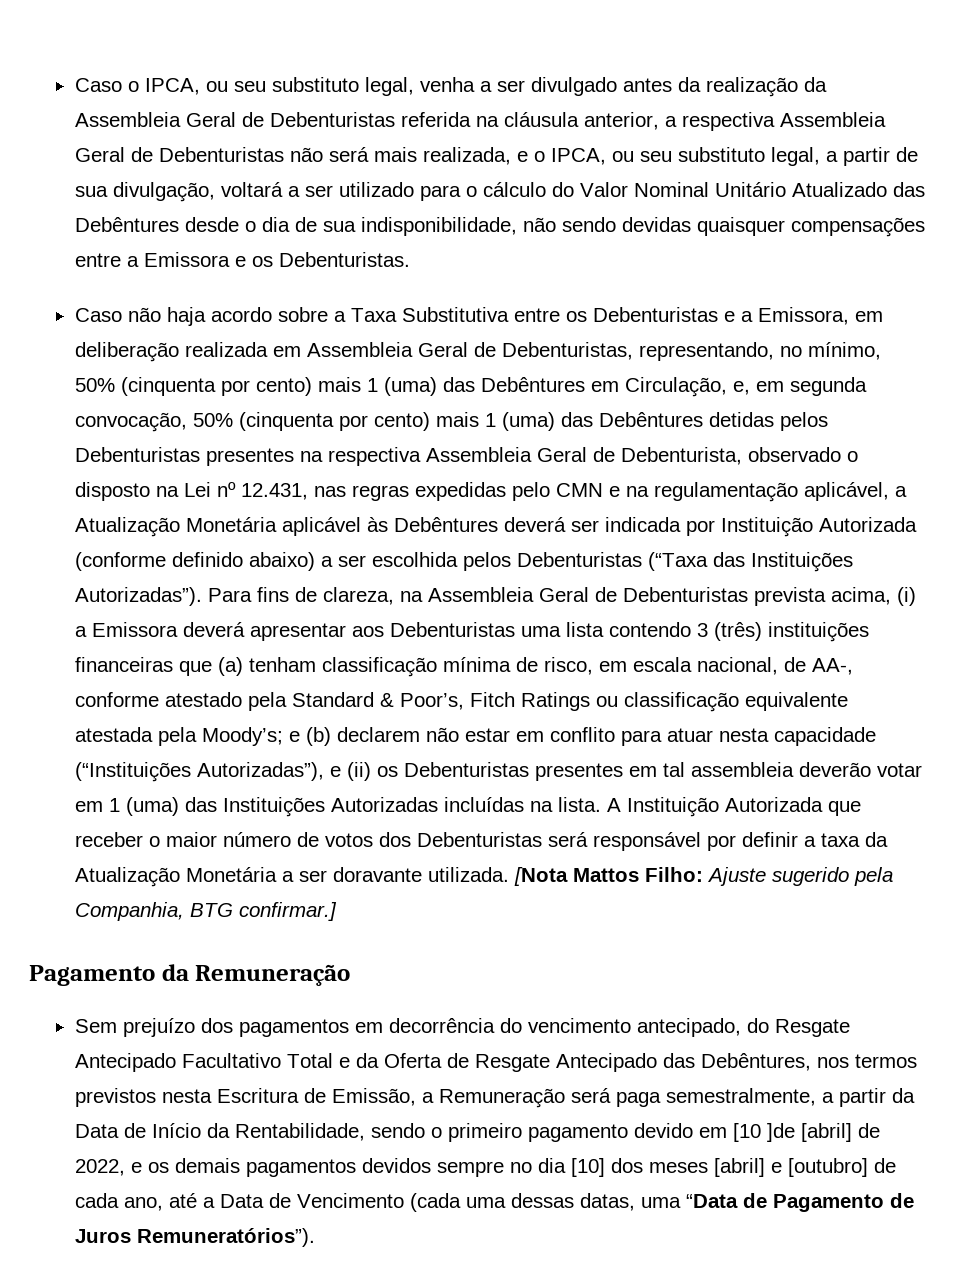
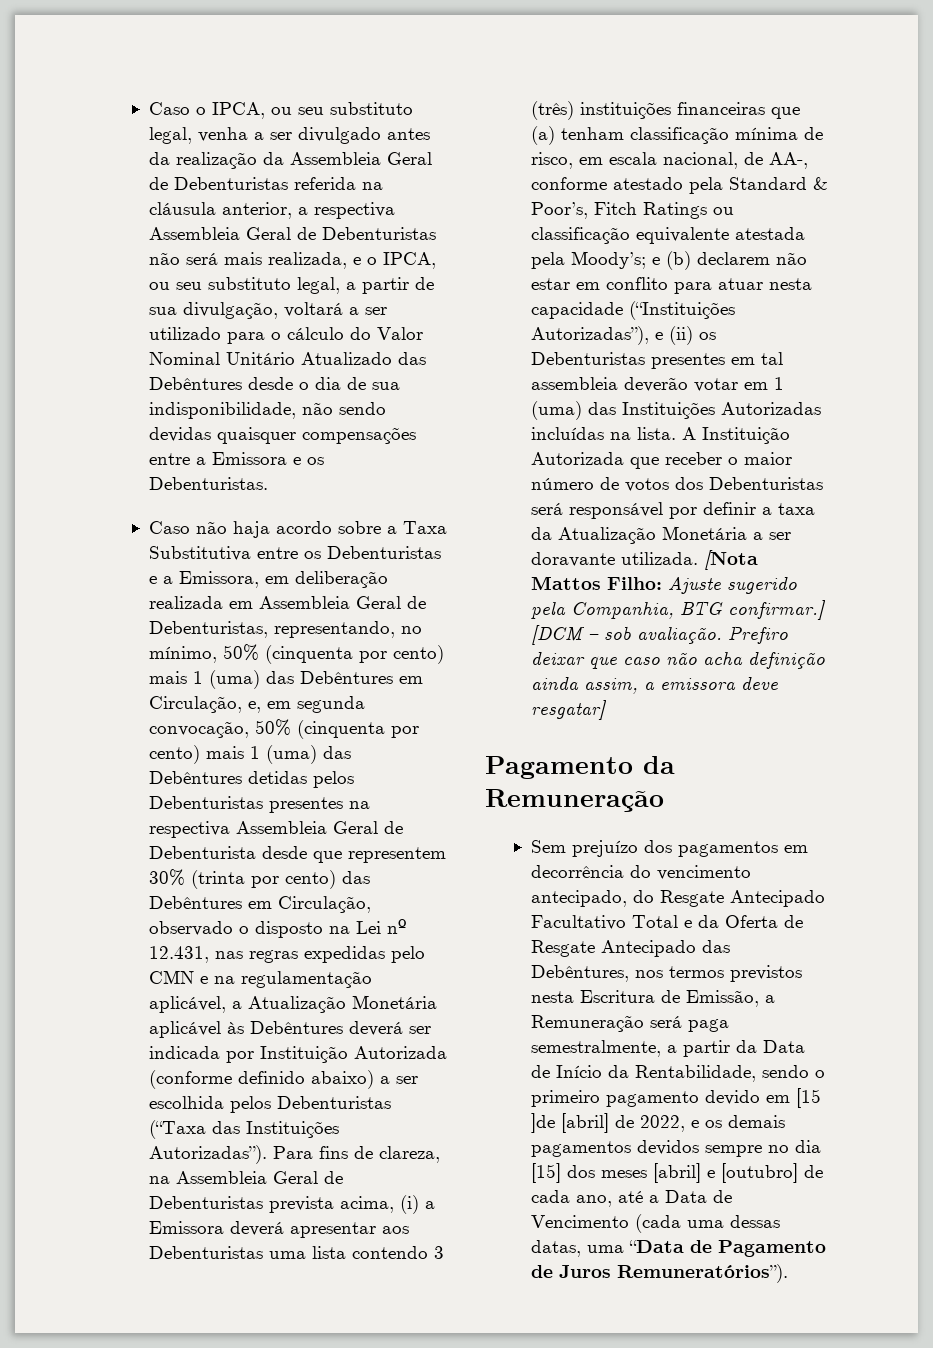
- Caso não haja acordo sobre a Taxa Substitutiva entre os Debenturistas e a Emissora, em deliberação realizada em Assembleia Geral de Debenturistas, representando, no mínimo, 50% (cinquenta por cento) mais 1 (uma) das Debêntures em Circulação, e, em segunda convocação, 50% (cinquenta por cento) mais 1 (uma) das Debêntures detidas pelos Debenturistas presentes na respectiva Assembleia Geral de Debenturista, observado o disposto na Lei nº 12.431, nas regras expedidas pelo CMN e na regulamentação aplicável, a Atualização Monetária aplicável às Debêntures deverá ser indicada por Instituição Autorizada (conforme definido abaixo) a ser escolhida pelos Debenturistas (“Taxa das Instituições Autorizadas”).
+ Caso não haja acordo sobre a Taxa Substitutiva entre os Debenturistas e a Emissora, em deliberação realizada em Assembleia Geral de Debenturistas, representando, no mínimo, 50% (cinquenta por cento) mais 1 (uma) das Debêntures em Circulação, e, em segunda convocação, 50% (cinquenta por cento) mais 1 (uma) das Debêntures detidas pelos Debenturistas presentes na respectiva Assembleia Geral de Debenturista desde que representem 30% (trinta por cento) das Debêntures em Circulação, observado o disposto na Lei nº 12.431, nas regras expedidas pelo CMN e na regulamentação aplicável, a Atualização Monetária aplicável às Debêntures deverá ser indicada por Instituição Autorizada (conforme definido abaixo) a ser escolhida pelos Debenturistas (“Taxa das Instituições Autorizadas”).
+ [DCM – sob avaliação. Prefiro deixar que caso não acha definição ainda assim, a emissora deve resgatar]
- Sem prejuízo dos pagamentos em decorrência do vencimento antecipado, do Resgate Antecipado Facultativo Total e da Oferta de Resgate Antecipado das Debêntures, nos termos previstos nesta Escritura de Emissão, a Remuneração será paga semestralmente, a partir da Data de Início da Rentabilidade, sendo o primeiro pagamento devido em [10 ]de [abril] de 2022, e os demais pagamentos devidos sempre no dia [10] dos meses [abril] e [outubro] de cada ano, até a Data de Vencimento (cada uma dessas datas, uma “Data de Pagamento de Juros Remuneratórios”).
+ Sem prejuízo dos pagamentos em decorrência do vencimento antecipado, do Resgate Antecipado Facultativo Total e da Oferta de Resgate Antecipado das Debêntures, nos termos previstos nesta Escritura de Emissão, a Remuneração será paga semestralmente, a partir da Data de Início da Rentabilidade, sendo o primeiro pagamento devido em [15 ]de [abril] de 2022, e os demais pagamentos devidos sempre no dia [15] dos meses [abril] e [outubro] de cada ano, até a Data de Vencimento (cada uma dessas datas, uma “Data de Pagamento de Juros Remuneratórios”).

